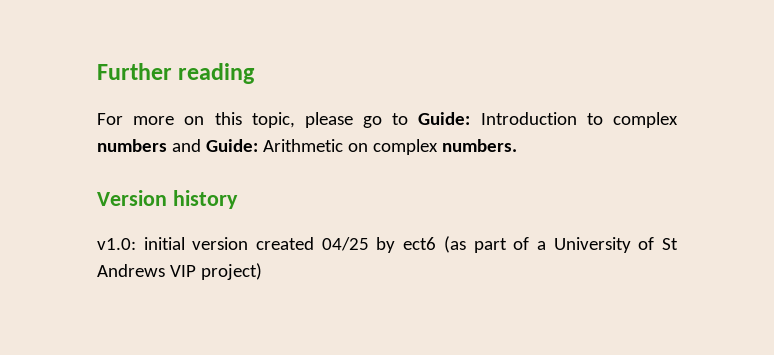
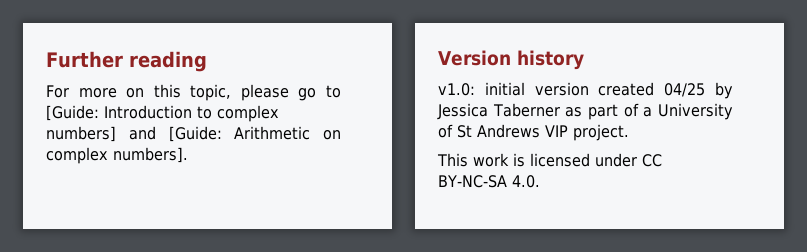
- For more on this topic, please go to Guide: Introduction to complex numbers and Guide: Arithmetic on complex numbers.
+ For more on this topic, please go to [Guide: Introduction to complex numbers] and [Guide: Arithmetic on complex numbers].
- v1.0: initial version created 04/25 by ect6 (as part of a University of St Andrews VIP project)
+ v1.0: initial version created 04/25 by Jessica Taberner as part of a University of St Andrews VIP project.
+ This work is licensed under CC BY-NC-SA 4.0.

